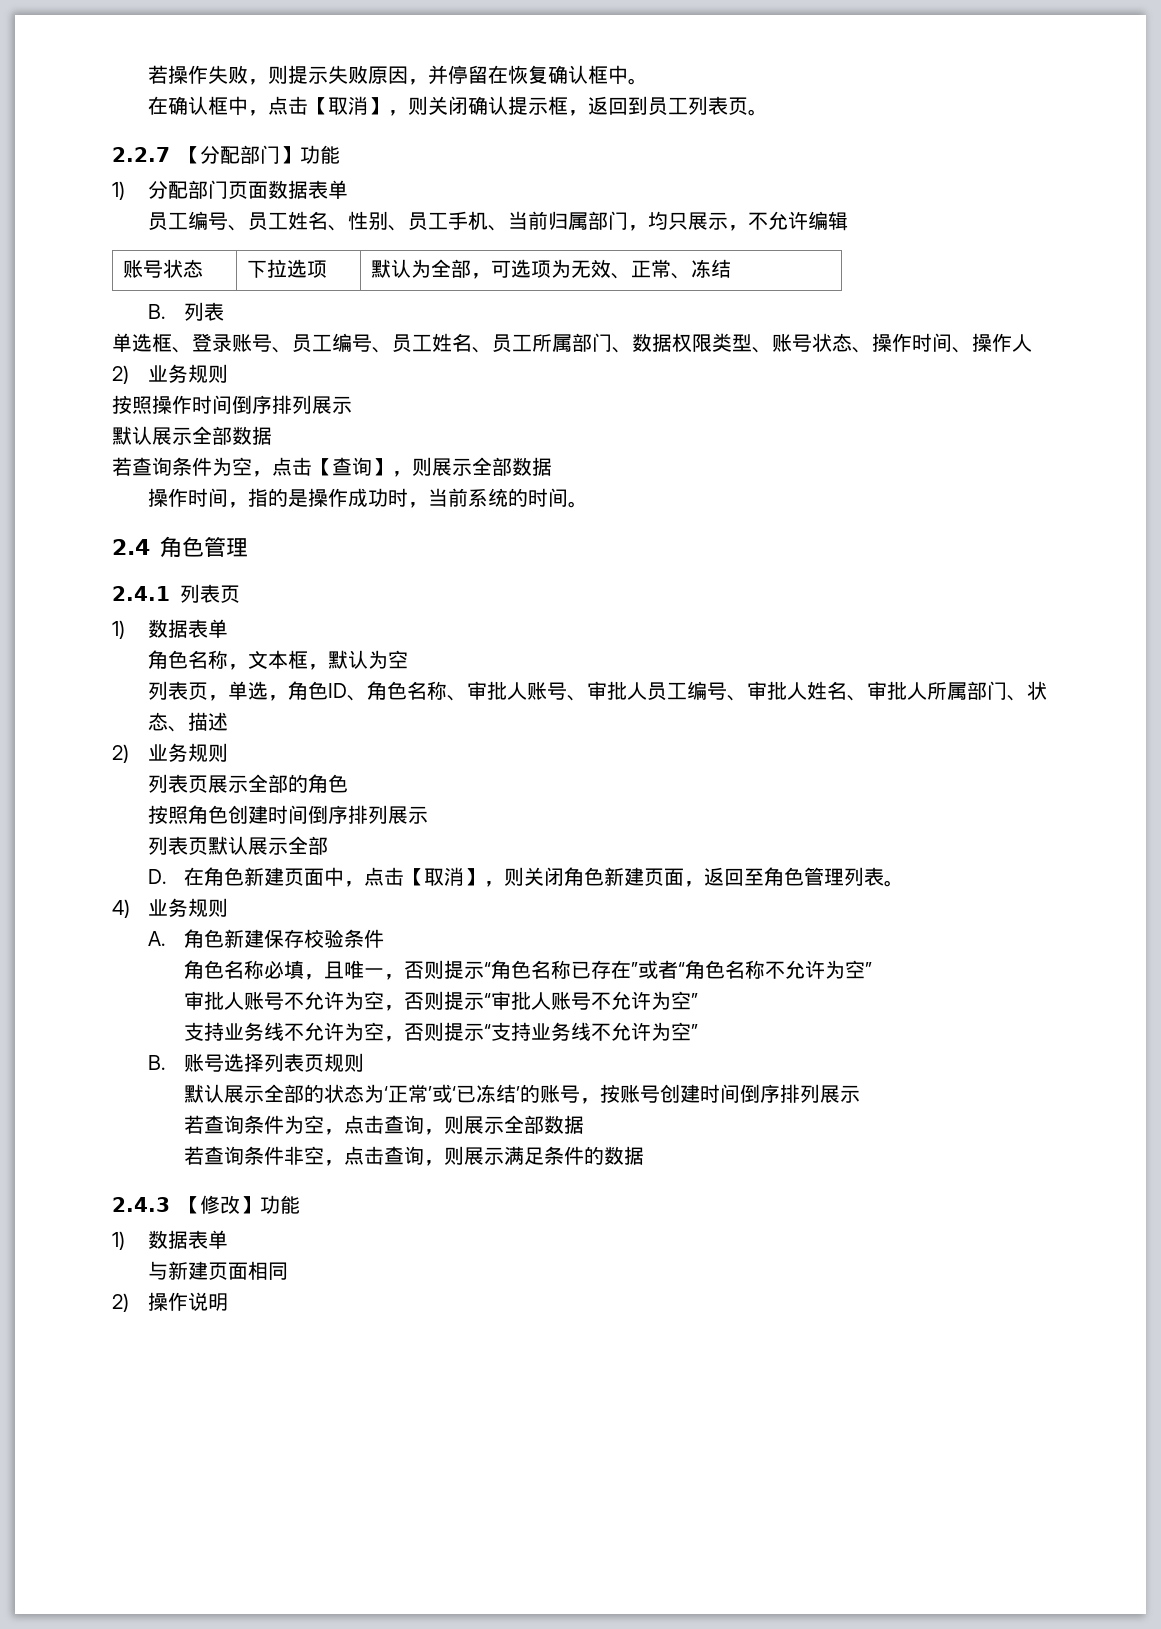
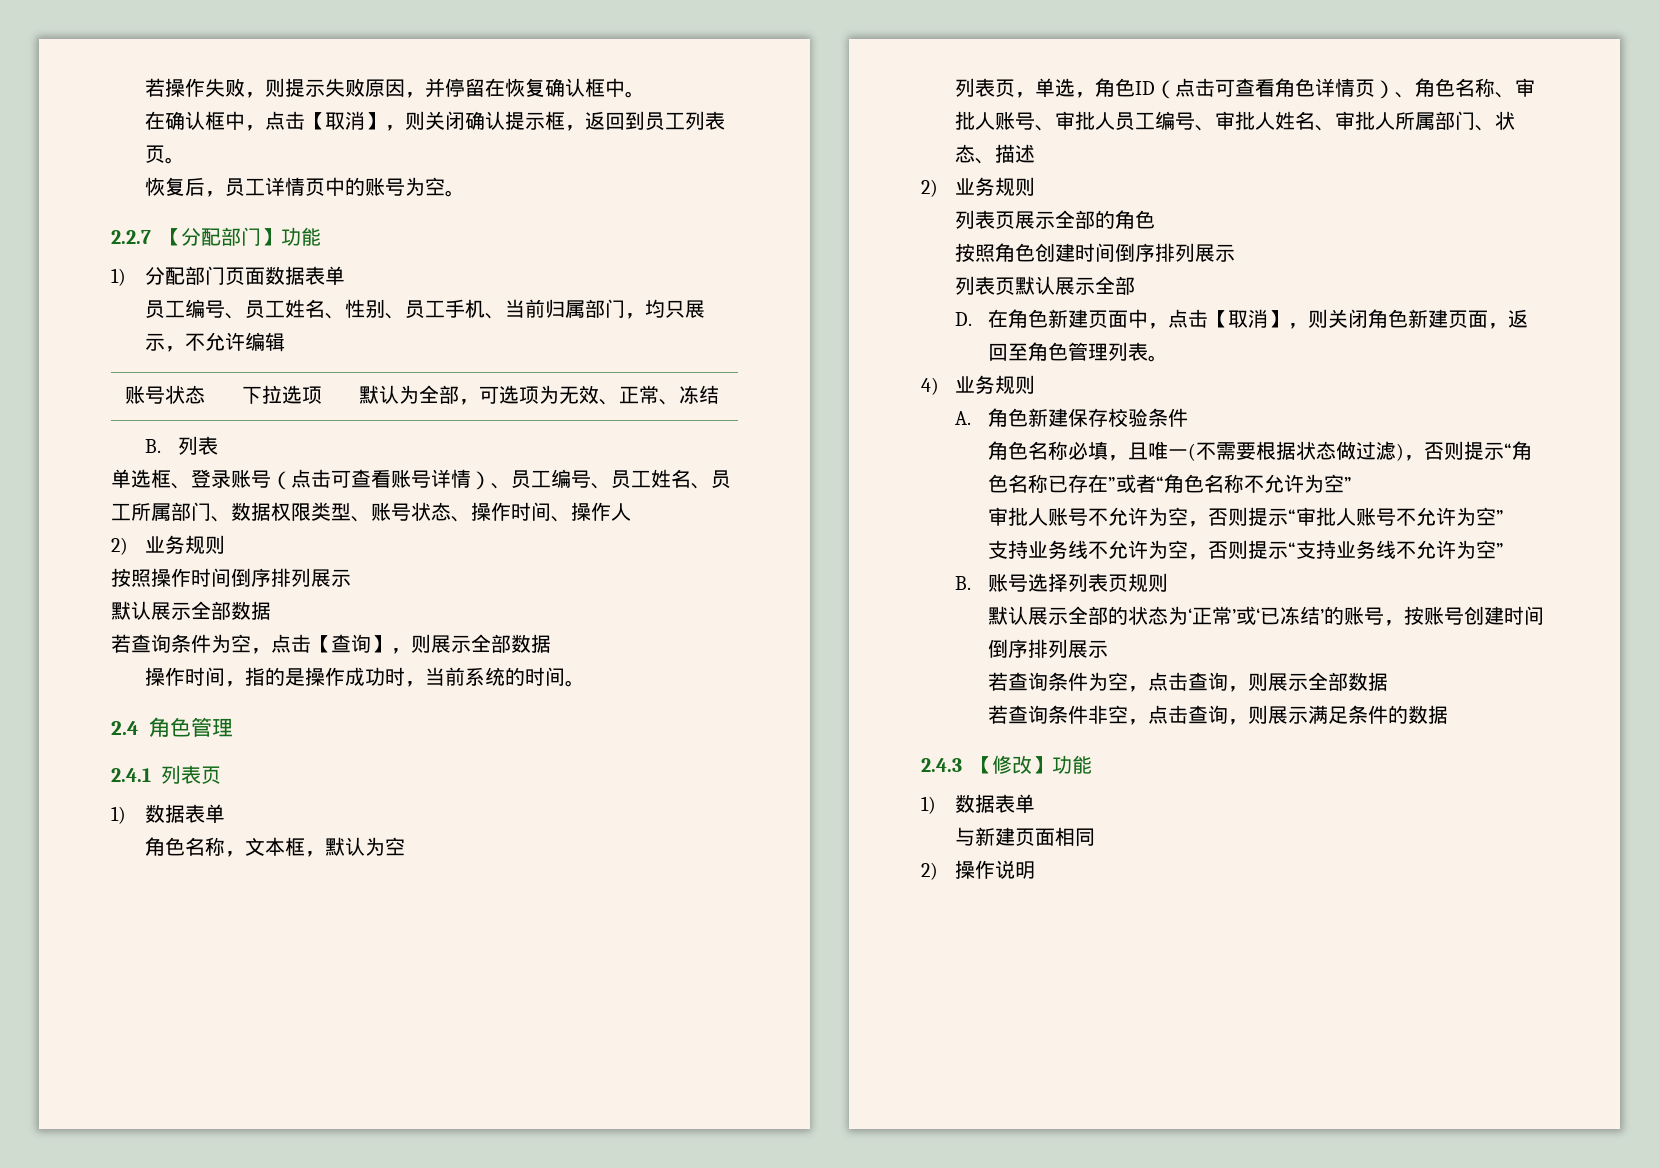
+ 恢复后，员工详情页中的账号为空。
- 单选框、登录账号、员工编号、员工姓名、员工所属部门、数据权限类型、账号状态、操作时间、操作人
+ 单选框、登录账号（点击可查看账号详情）、员工编号、员工姓名、员工所属部门、数据权限类型、账号状态、操作时间、操作人
- 列表页，单选，角色ID、角色名称、审批人账号、审批人员工编号、审批人姓名、审批人所属部门、状态、描述
+ 列表页，单选，角色ID（点击可查看角色详情页）、角色名称、审批人账号、审批人员工编号、审批人姓名、审批人所属部门、状态、描述
- 角色名称必填，且唯一，否则提示“角色名称已存在”或者“角色名称不允许为空”
+ 角色名称必填，且唯一(不需要根据状态做过滤)，否则提示“角色名称已存在”或者“角色名称不允许为空”

